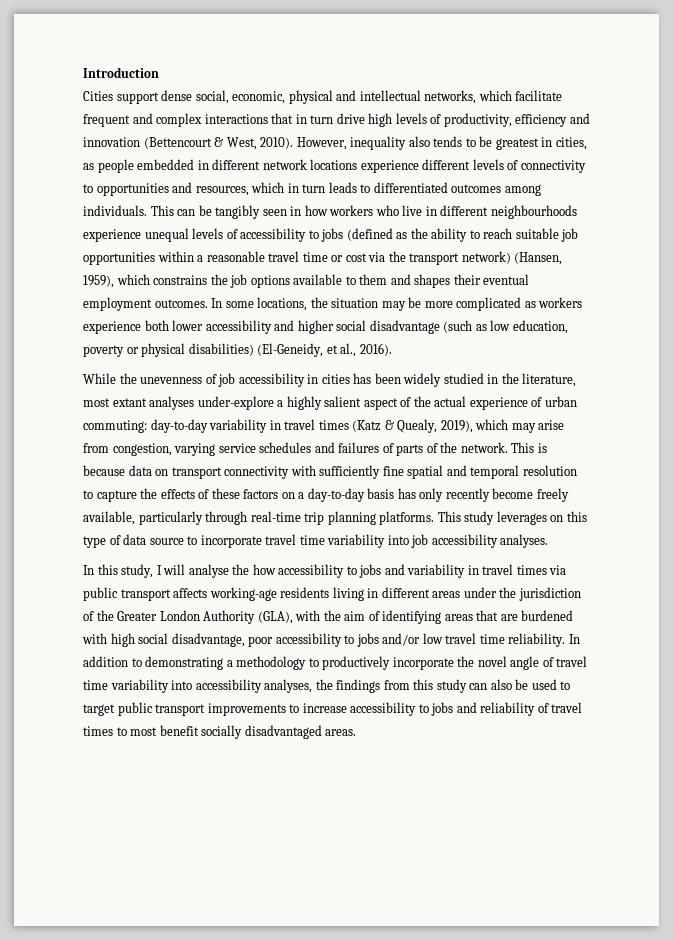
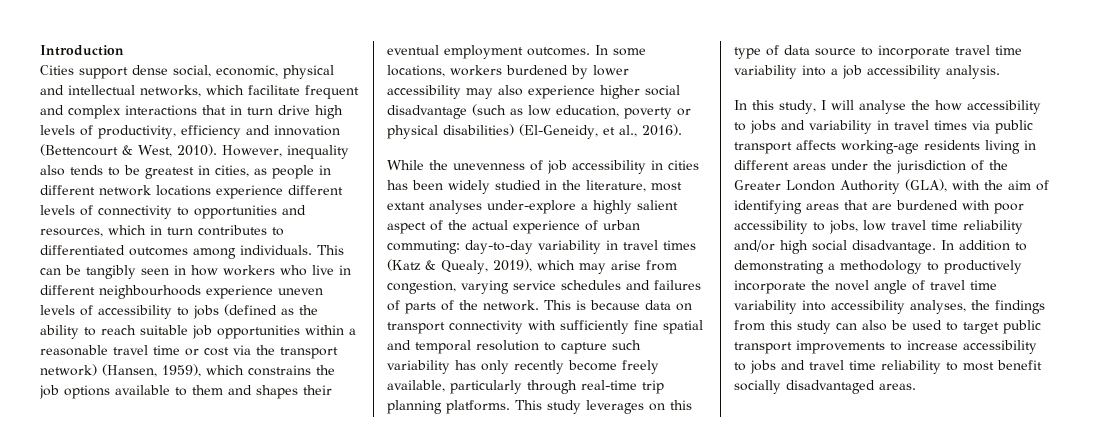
- However, inequality also tends to be greatest in cities, as people embedded in different network locations experience different levels of connectivity to opportunities and resources, which in turn leads to differentiated outcomes among individuals.
+ However, inequality also tends to be greatest in cities, as people in different network locations experience different levels of connectivity to opportunities and resources, which in turn contributes to differentiated outcomes among individuals.
- This can be tangibly seen in how workers who live in different neighbourhoods experience unequal levels of accessibility to jobs (defined as the ability to reach suitable job opportunities within a reasonable travel time or cost via the transport network) (Hansen, 1959), which constrains the job options available to them and shapes their eventual employment outcomes.
+ This can be tangibly seen in how workers who live in different neighbourhoods experience uneven levels of accessibility to jobs (defined as the ability to reach suitable job opportunities within a reasonable travel time or cost via the transport network) (Hansen, 1959), which constrains the job options available to them and shapes their eventual employment outcomes.
- In some locations, the situation may be more complicated as workers experience both lower accessibility and higher social disadvantage (such as low education, poverty or physical disabilities) (El-Geneidy, et al., 2016).
+ In some locations, workers burdened by lower accessibility may also experience higher social disadvantage (such as low education, poverty or physical disabilities) (El-Geneidy, et al., 2016).
- This is because data on transport connectivity with sufficiently fine spatial and temporal resolution to capture the effects of these factors on a day-to-day basis has only recently become freely available, particularly through real-time trip planning platforms.
+ This is because data on transport connectivity with sufficiently fine spatial and temporal resolution to capture such variability has only recently become freely available, particularly through real-time trip planning platforms.
- This study leverages on this type of data source to incorporate travel time variability into job accessibility analyses.
+ This study leverages on this type of data source to incorporate travel time variability into a job accessibility analysis.
- In this study, I will analyse the how accessibility to jobs and variability in travel times via public transport affects working-age residents living in different areas under the jurisdiction of the Greater London Authority (GLA), with the aim of identifying areas that are burdened with high social disadvantage, poor accessibility to jobs and/or low travel time reliability.
+ In this study, I will analyse the how accessibility to jobs and variability in travel times via public transport affects working-age residents living in different areas under the jurisdiction of the Greater London Authority (GLA), with the aim of identifying areas that are burdened with poor accessibility to jobs, low travel time reliability and/or high social disadvantage.
- In addition to demonstrating a methodology to productively incorporate the novel angle of travel time variability into accessibility analyses, the findings from this study can also be used to target public transport improvements to increase accessibility to jobs and reliability of travel times to most benefit socially disadvantaged areas.
+ In addition to demonstrating a methodology to productively incorporate the novel angle of travel time variability into accessibility analyses, the findings from this study can also be used to target public transport improvements to increase accessibility to jobs and travel time reliability to most benefit socially disadvantaged areas.

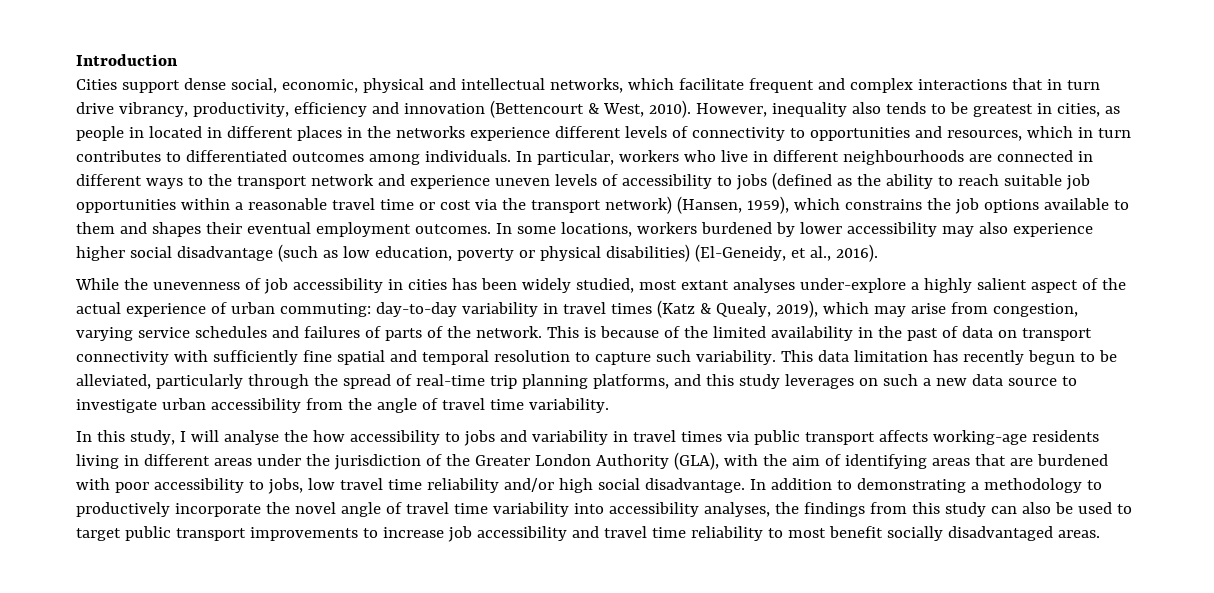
- Cities support dense social, economic, physical and intellectual networks, which facilitate frequent and complex interactions that in turn drive high levels of productivity, efficiency and innovation (Bettencourt & West, 2010).
+ Cities support dense social, economic, physical and intellectual networks, which facilitate frequent and complex interactions that in turn drive vibrancy, productivity, efficiency and innovation (Bettencourt & West, 2010).
- However, inequality also tends to be greatest in cities, as people in different network locations experience different levels of connectivity to opportunities and resources, which in turn contributes to differentiated outcomes among individuals.
+ However, inequality also tends to be greatest in cities, as people in located in different places in the networks experience different levels of connectivity to opportunities and resources, which in turn contributes to differentiated outcomes among individuals.
- This can be tangibly seen in how workers who live in different neighbourhoods experience uneven levels of accessibility to jobs (defined as the ability to reach suitable job opportunities within a reasonable travel time or cost via the transport network) (Hansen, 1959), which constrains the job options available to them and shapes their eventual employment outcomes.
+ In particular, workers who live in different neighbourhoods are connected in different ways to the transport network and experience uneven levels of accessibility to jobs (defined as the ability to reach suitable job opportunities within a reasonable travel time or cost via the transport network) (Hansen, 1959), which constrains the job options available to them and shapes their eventual employment outcomes.
- While the unevenness of job accessibility in cities has been widely studied in the literature, most extant analyses under-explore a highly salient aspect of the actual experience of urban commuting: day-to-day variability in travel times (Katz & Quealy, 2019), which may arise from congestion, varying service schedules and failures of parts of the network.
+ While the unevenness of job accessibility in cities has been widely studied, most extant analyses under-explore a highly salient aspect of the actual experience of urban commuting: day-to-day variability in travel times (Katz & Quealy, 2019), which may arise from congestion, varying service schedules and failures of parts of the network.
- This is because data on transport connectivity with sufficiently fine spatial and temporal resolution to capture such variability has only recently become freely available, particularly through real-time trip planning platforms. This study leverages on this type of data source to incorporate travel time variability into a job accessibility analysis.
+ This is because of the limited availability in the past of data on transport connectivity with sufficiently fine spatial and temporal resolution to capture such variability. This data limitation has recently begun to be alleviated, particularly through the spread of real-time trip planning platforms, and this study leverages on such a new data source to investigate urban accessibility from the angle of travel time variability.
- In addition to demonstrating a methodology to productively incorporate the novel angle of travel time variability into accessibility analyses, the findings from this study can also be used to target public transport improvements to increase accessibility to jobs and travel time reliability to most benefit socially disadvantaged areas.
+ In addition to demonstrating a methodology to productively incorporate the novel angle of travel time variability into accessibility analyses, the findings from this study can also be used to target public transport improvements to increase job accessibility and travel time reliability to most benefit socially disadvantaged areas.

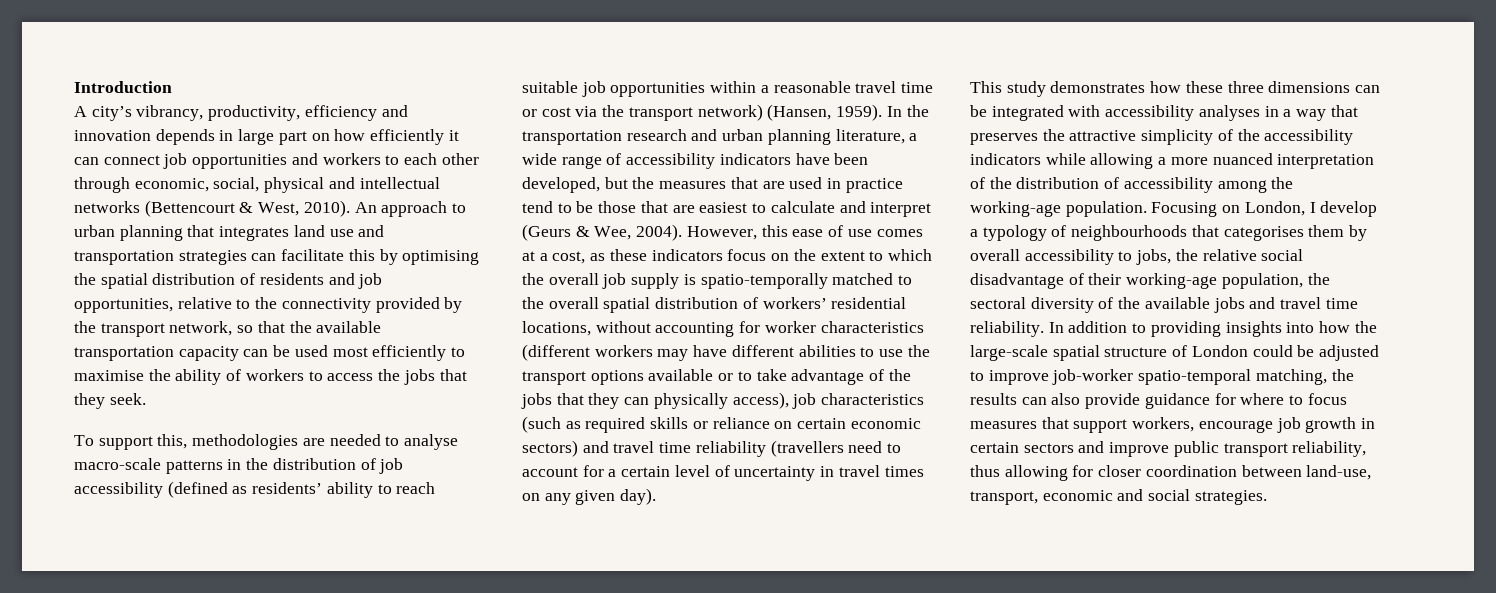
- Cities support dense social, economic, physical and intellectual networks, which facilitate frequent and complex interactions that in turn drive vibrancy, productivity, efficiency and innovation (Bettencourt & West, 2010). However, inequality also tends to be greatest in cities, as people in located in different places in the networks experience different levels of connectivity to opportunities and resources, which in turn contributes to differentiated outcomes among individuals. In particular, workers who live in different neighbourhoods are connected in different ways to the transport network and experience uneven levels of accessibility to jobs (defined as the ability to reach suitable job opportunities within a reasonable travel time or cost via the transport network) (Hansen, 1959), which constrains the job options available to them and shapes their eventual employment outcomes. In some locations, workers burdened by lower accessibility may also experience higher social disadvantage (such as low education, poverty or physical disabilities) (El-Geneidy, et al., 2016).
- While the unevenness of job accessibility in cities has been widely studied, most extant analyses under-explore a highly salient aspect of the actual experience of urban commuting: day-to-day variability in travel times (Katz & Quealy, 2019), which may arise from congestion, varying service schedules and failures of parts of the network. This is because of the limited availability in the past of data on transport connectivity with sufficiently fine spatial and temporal resolution to capture such variability. This data limitation has recently begun to be alleviated, particularly through the spread of real-time trip planning platforms, and this study leverages on such a new data source to investigate urban accessibility from the angle of travel time variability.
- In this study, I will analyse the how accessibility to jobs and variability in travel times via public transport affects working-age residents living in different areas under the jurisdiction of the Greater London Authority (GLA), with the aim of identifying areas that are burdened with poor accessibility to jobs, low travel time reliability and/or high social disadvantage. In addition to demonstrating a methodology to productively incorporate the novel angle of travel time variability into accessibility analyses, the findings from this study can also be used to target public transport improvements to increase job accessibility and travel time reliability to most benefit socially disadvantaged areas.
+ A city’s vibrancy, productivity, efficiency and innovation depends in large part on how efficiently it can connect job opportunities and workers to each other through economic, social, physical and intellectual networks (Bettencourt & West, 2010). An approach to urban planning that integrates land use and transportation strategies can facilitate this by optimising the spatial distribution of residents and job opportunities, relative to the connectivity provided by the transport network, so that the available transportation capacity can be used most efficiently to maximise the ability of workers to access the jobs that they seek.
+ To support this, methodologies are needed to analyse macro-scale patterns in the distribution of job accessibility (defined as residents’ ability to reach suitable job opportunities within a reasonable travel time or cost via the transport network) (Hansen, 1959). In the transportation research and urban planning literature, a wide range of accessibility indicators have been developed, but the measures that are used in practice tend to be those that are easiest to calculate and interpret (Geurs & Wee, 2004). However, this ease of use comes at a cost, as these indicators focus on the extent to which the overall job supply is spatio-temporally matched to the overall spatial distribution of workers’ residential locations, without accounting for worker characteristics (different workers may have different abilities to use the transport options available or to take advantage of the jobs that they can physically access), job characteristics (such as required skills or reliance on certain economic sectors) and travel time reliability (travellers need to account for a certain level of uncertainty in travel times on any given day).
+ This study demonstrates how these three dimensions can be integrated with accessibility analyses in a way that preserves the attractive simplicity of the accessibility indicators while allowing a more nuanced interpretation of the distribution of accessibility among the working-age population. Focusing on London, I develop a typology of neighbourhoods that categorises them by overall accessibility to jobs, the relative social disadvantage of their working-age population, the sectoral diversity of the available jobs and travel time reliability. In addition to providing insights into how the large-scale spatial structure of London could be adjusted to improve job-worker spatio-temporal matching, the results can also provide guidance for where to focus measures that support workers, encourage job growth in certain sectors and improve public transport reliability, thus allowing for closer coordination between land-use, transport, economic and social strategies.

